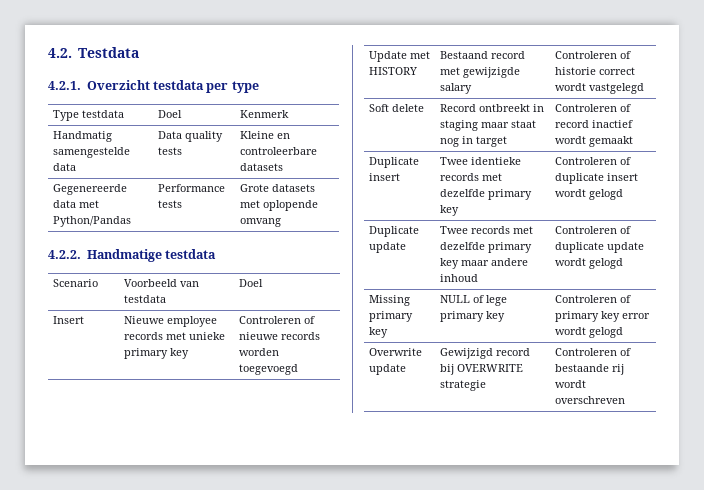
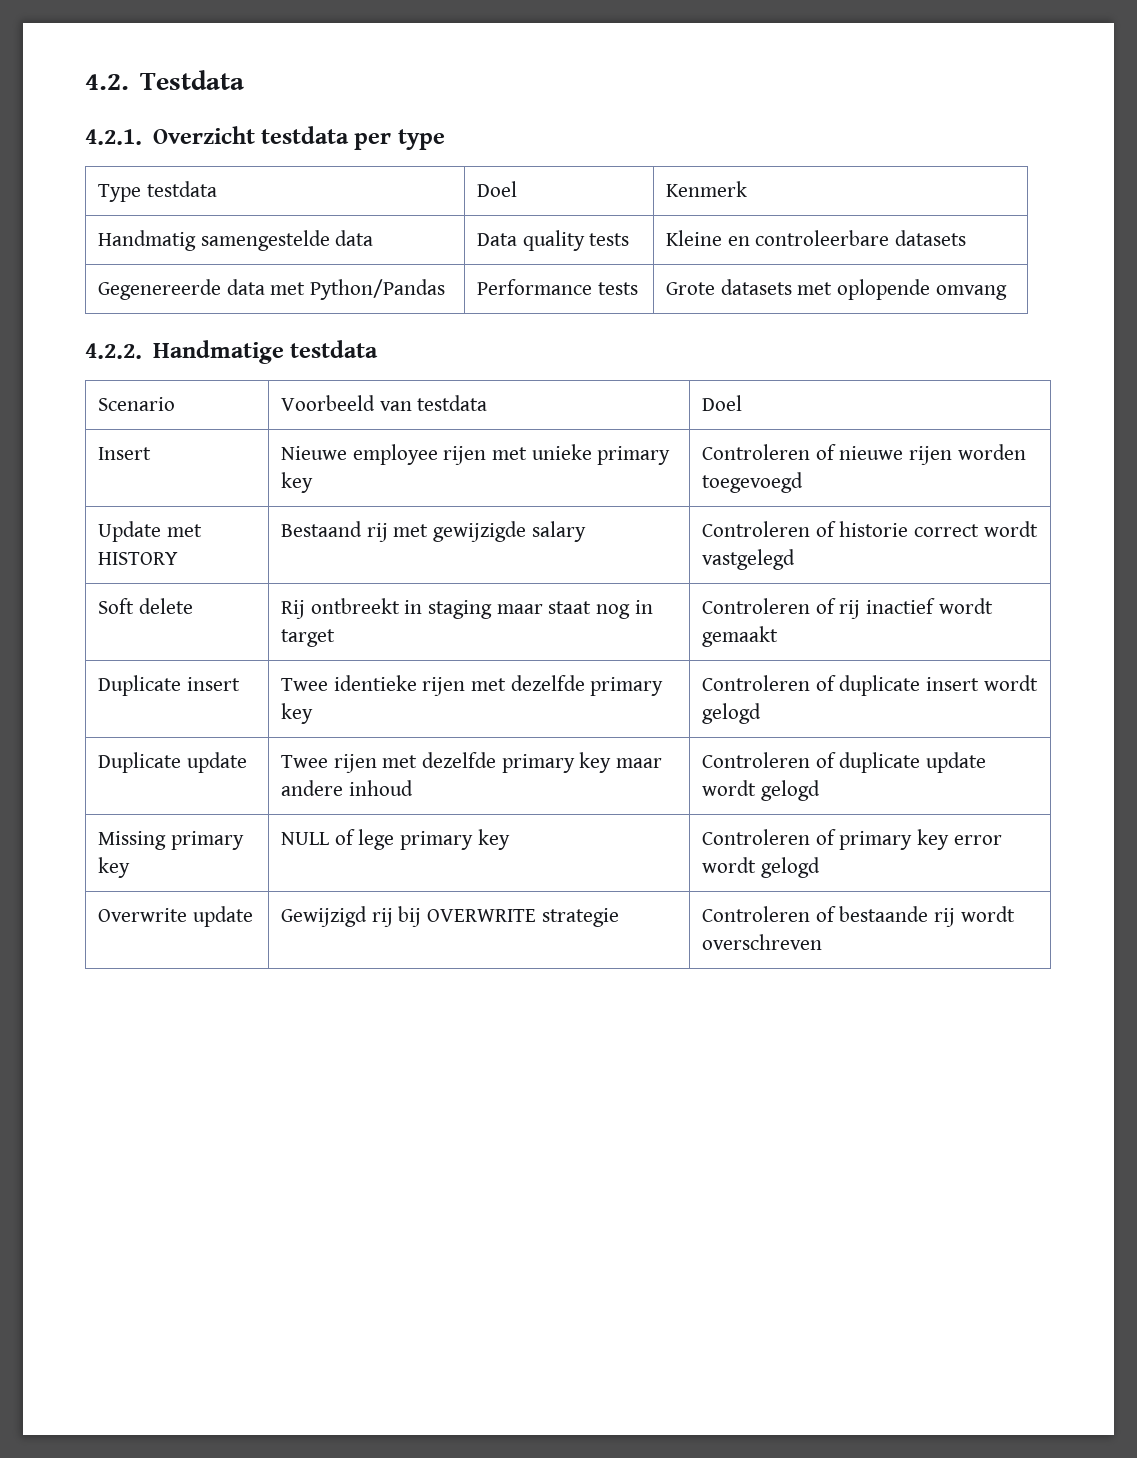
- Insert | Nieuwe employee records met unieke primary key | Controleren of nieuwe records worden toegevoegd
+ Insert | Nieuwe employee rijen met unieke primary key | Controleren of nieuwe rijen worden toegevoegd
- Update met HISTORY | Bestaand record met gewijzigde salary | Controleren of historie correct wordt vastgelegd
+ Update met HISTORY | Bestaand rij met gewijzigde salary | Controleren of historie correct wordt vastgelegd
- Soft delete | Record ontbreekt in staging maar staat nog in target | Controleren of record inactief wordt gemaakt
+ Soft delete | Rij ontbreekt in staging maar staat nog in target | Controleren of rij inactief wordt gemaakt
- Duplicate insert | Twee identieke records met dezelfde primary key | Controleren of duplicate insert wordt gelogd
+ Duplicate insert | Twee identieke rijen met dezelfde primary key | Controleren of duplicate insert wordt gelogd
- Duplicate update | Twee records met dezelfde primary key maar andere inhoud | Controleren of duplicate update wordt gelogd
+ Duplicate update | Twee rijen met dezelfde primary key maar andere inhoud | Controleren of duplicate update wordt gelogd
- Overwrite update | Gewijzigd record bij OVERWRITE strategie | Controleren of bestaande rij wordt overschreven
+ Overwrite update | Gewijzigd rij bij OVERWRITE strategie | Controleren of bestaande rij wordt overschreven

